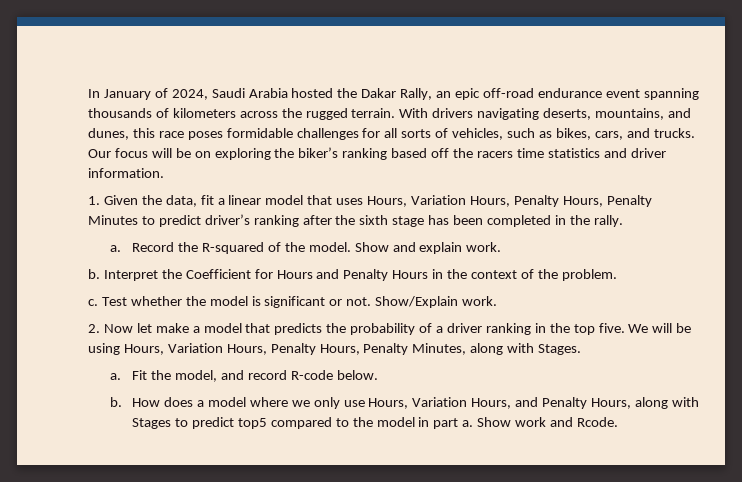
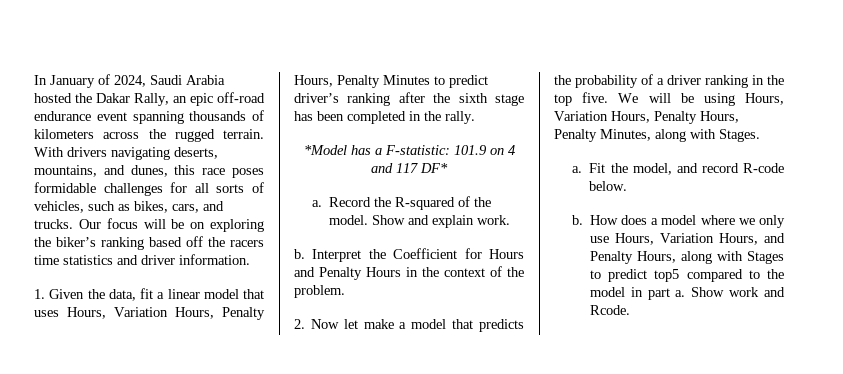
+ *Model has a F-statistic: 101.9 on 4 and 117 DF*
- c. Test whether the model is significant or not. Show/Explain work.

